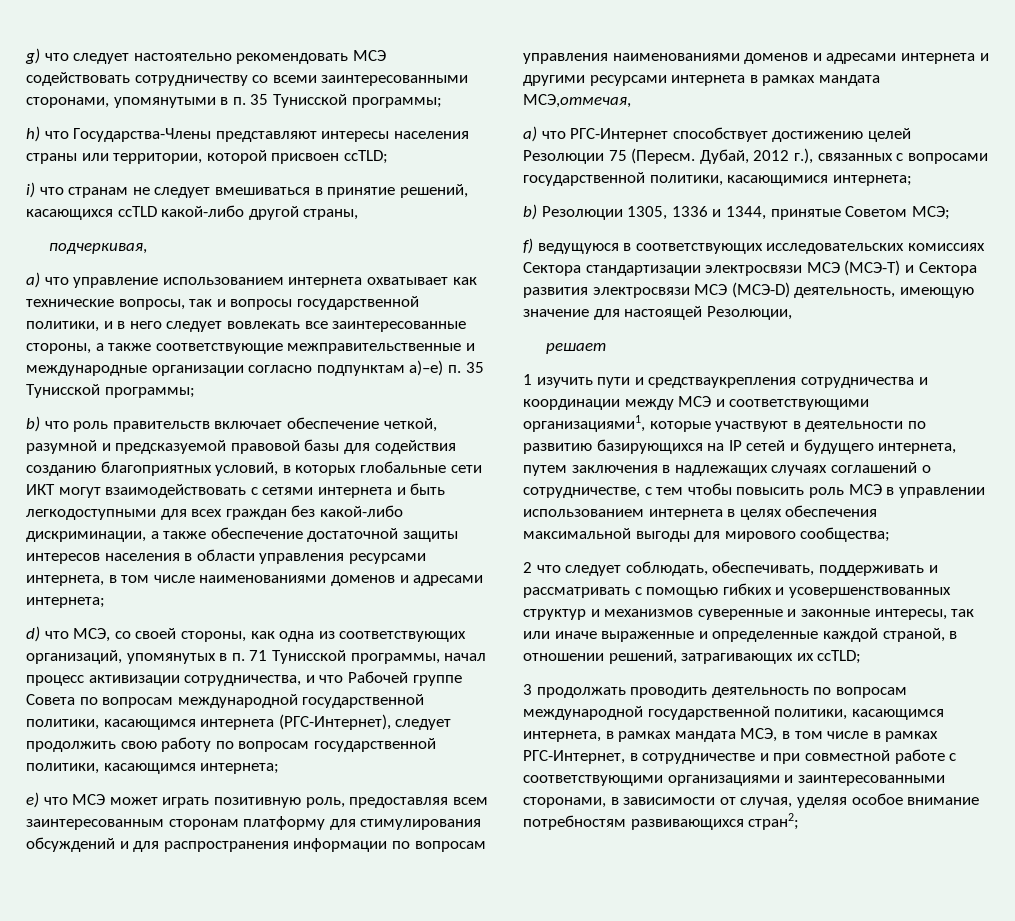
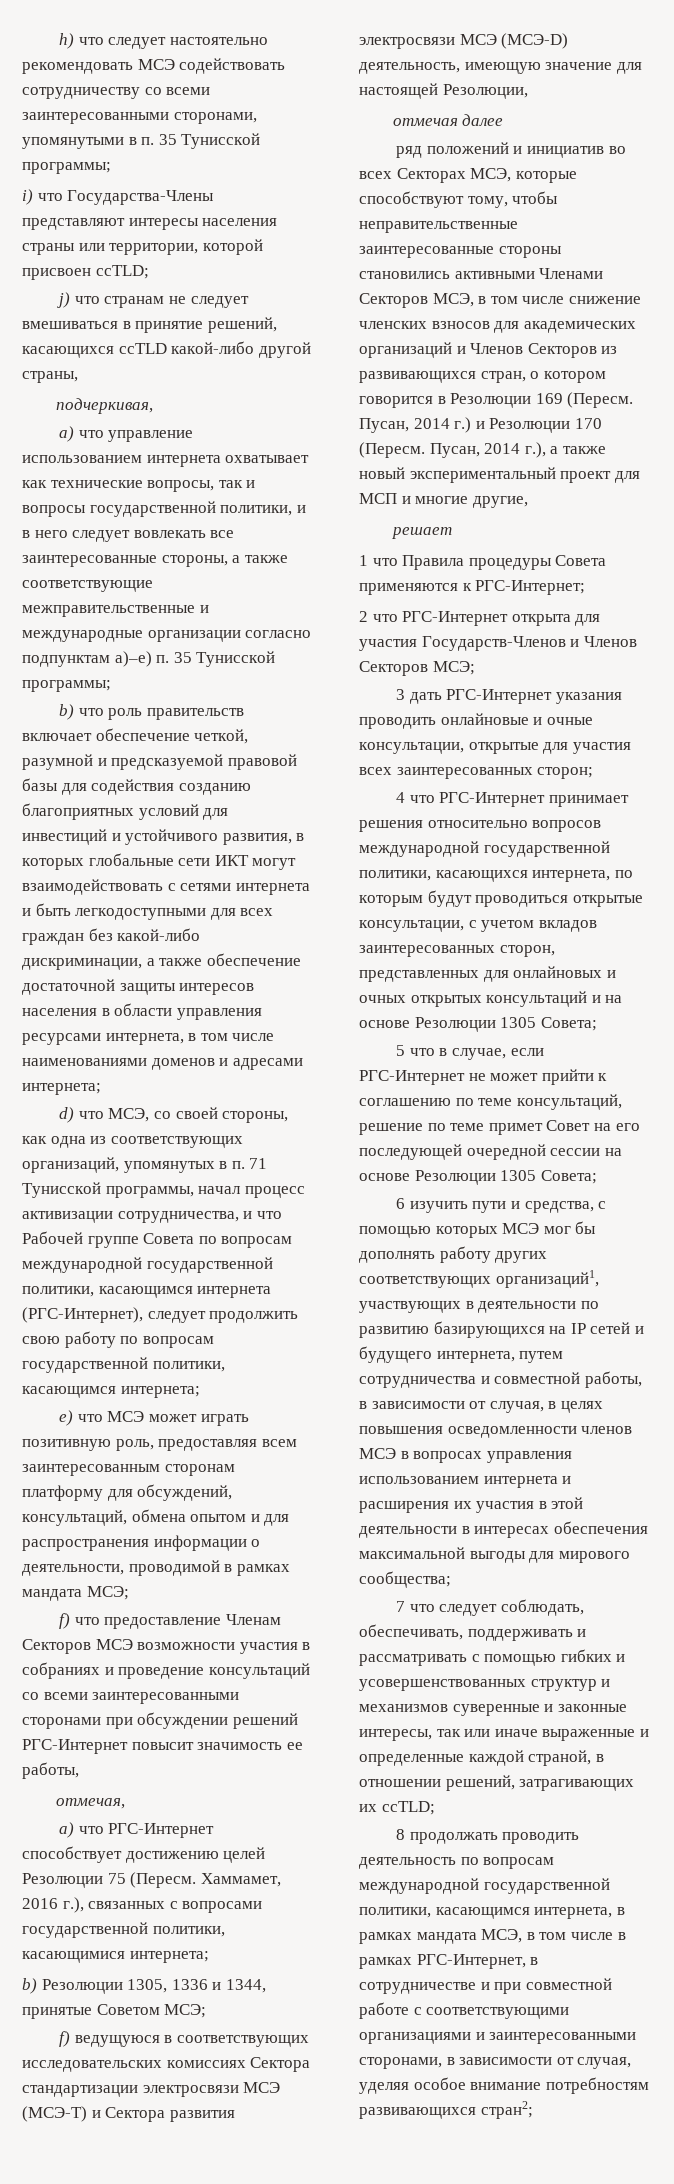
- g) что следует настоятельно рекомендовать МСЭ содействовать сотрудничеству со всеми заинтересованными сторонами, упомянутыми в п. 35 Тунисской программы;
+ h) что следует настоятельно рекомендовать МСЭ содействовать сотрудничеству со всеми заинтересованными сторонами, упомянутыми в п. 35 Тунисской программы;
- h) что Государства-Члены представляют интересы населения страны или территории, которой присвоен ссТLD;
+ i) что Государства-Члены представляют интересы населения страны или территории, которой присвоен ссТLD;
- i) что странам не следует вмешиваться в принятие решений, касающихся ссTLD какой-либо другой страны,
+ j) что странам не следует вмешиваться в принятие решений, касающихся ссTLD какой-либо другой страны,
- b) что роль правительств включает обеспечение четкой, разумной и предсказуемой правовой базы для содействия созданию благоприятных условий, в которых глобальные сети ИКТ могут взаимодействовать с сетями интернета и быть легкодоступными для всех граждан без какой-либо дискриминации, а также обеспечение достаточной защиты интересов населения в области управления ресурсами интернета, в том числе наименованиями доменов и адресами интернета;
+ b) что роль правительств включает обеспечение четкой, разумной и предсказуемой правовой базы для содействия созданию благоприятных условий для инвестиций и устойчивого развития, в которых глобальные сети ИКТ могут взаимодействовать с сетями интернета и быть легкодоступными для всех граждан без какой-либо дискриминации, а также обеспечение достаточной защиты интересов населения в области управления ресурсами интернета, в том числе наименованиями доменов и адресами интернета;
- е) что МСЭ может играть позитивную роль, предоставляя всем заинтересованным сторонам платформу для стимулирования обсуждений и для распространения информации по вопросам управления наименованиями доменов и адресами интернета и другими ресурсами интернета в рамках мандата МСЭ,отмечая,
+ е) что МСЭ может играть позитивную роль, предоставляя всем заинтересованным сторонам платформу для обсуждений, консультаций, обмена опытом и для распространения информации о деятельности, проводимой в рамках мандата МСЭ;
+ f) что предоставление Членам Секторов МСЭ возможности участия в собраниях и проведение консультаций со всеми заинтересованными сторонами при обсуждении решений РГС-Интернет повысит значимость ее работы,
+ отмечая,
- Дубай, 2012 г.), связанных с вопросами государственной политики, касающимися интернета;
+ Хаммамет, 2016 г.), связанных с вопросами государственной политики, касающимися интернета;
+ отмечая далее
+ ряд положений и инициатив во всех Секторах МСЭ, которые способствуют тому, чтобы неправительственные заинтересованные стороны становились активными Членами Секторов МСЭ, в том числе снижение членских взносов для академических организаций и Членов Секторов из развивающихся стран, о котором говорится в Резолюции 169 (Пересм. Пусан, 2014 г.) и Резолюции 170 (Пересм. Пусан, 2014 г.), а также новый экспериментальный проект для МСП и многие другие,
  решает
- 1 изучить пути и средстваукрепления сотрудничества и координации между МСЭ и соответствующими организациями1, которые участвуют в деятельности по развитию базирующихся на IP сетей и будущего интернета, путем заключения в надлежащих случаях соглашений о сотрудничестве, с тем чтобы повысить роль МСЭ в управлении использованием интернета в целях обеспечения максимальной выгоды для мирового сообщества;
+ 1 что Правила процедуры Совета применяются к РГС-Интернет;
+ 2 что РГС-Интернет открыта для участия Государств-Членов и Членов Секторов МСЭ;
+ 3 дать РГС-Интернет указания проводить онлайновые и очные консультации, открытые для участия всех заинтересованных сторон;
+ 4 что РГС-Интернет принимает решения относительно вопросов международной государственной политики, касающихся интернета, по которым будут проводиться открытые консультации, с учетом вкладов заинтересованных сторон, представленных для онлайновых и очных открытых консультаций и на основе Резолюции 1305 Совета;
+ 5 что в случае, если РГС-Интернет не может прийти к соглашению по теме консультаций, решение по теме примет Совет на его последующей очередной сессии на основе Резолюции 1305 Совета;
+ 6 изучить пути и средства, с помощью которых МСЭ мог бы дополнять работу других соответствующих организаций1, участвующих в деятельности по развитию базирующихся на IP сетей и будущего интернета, путем сотрудничества и совместной работы, в зависимости от случая, в целях повышения осведомленности членов МСЭ в вопросах управления использованием интернета и расширения их участия в этой деятельности в интересах обеспечения максимальной выгоды для мирового сообщества;
- 2 что следует соблюдать, обеспечивать, поддерживать и рассматривать с помощью гибких и усовершенствованных структур и механизмов суверенные и законные интересы, так или иначе выраженные и определенные каждой страной, в отношении решений, затрагивающих их ccTLD;
+ 7 что следует соблюдать, обеспечивать, поддерживать и рассматривать с помощью гибких и усовершенствованных структур и механизмов суверенные и законные интересы, так или иначе выраженные и определенные каждой страной, в отношении решений, затрагивающих их ccTLD;
- 3 продолжать проводить деятельность по вопросам международной государственной политики, касающимся интернета, в рамках мандата МСЭ, в том числе в рамках РГС-Интернет, в сотрудничестве и при совместной работе с соответствующими организациями и заинтересованными сторонами, в зависимости от случая, уделяя особое внимание потребностям развивающихся стран2;
+ 8 продолжать проводить деятельность по вопросам международной государственной политики, касающимся интернета, в рамках мандата МСЭ, в том числе в рамках РГС-Интернет, в сотрудничестве и при совместной работе с соответствующими организациями и заинтересованными сторонами, в зависимости от случая, уделяя особое внимание потребностям развивающихся стран2;

